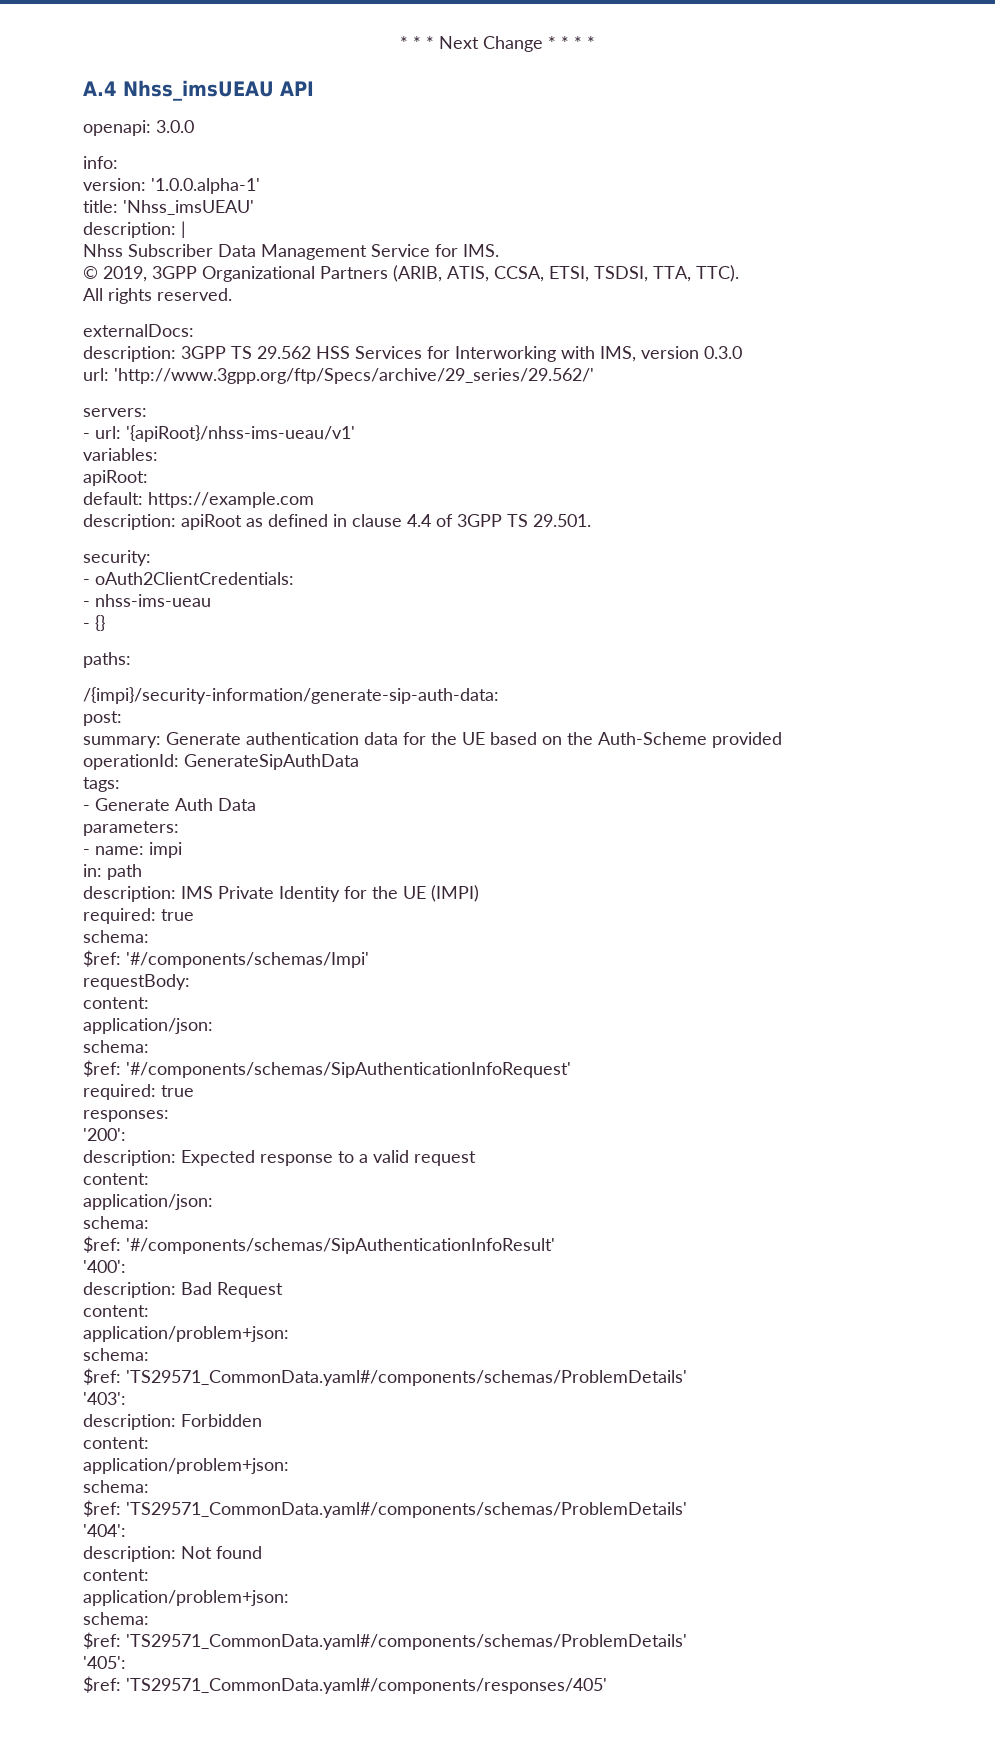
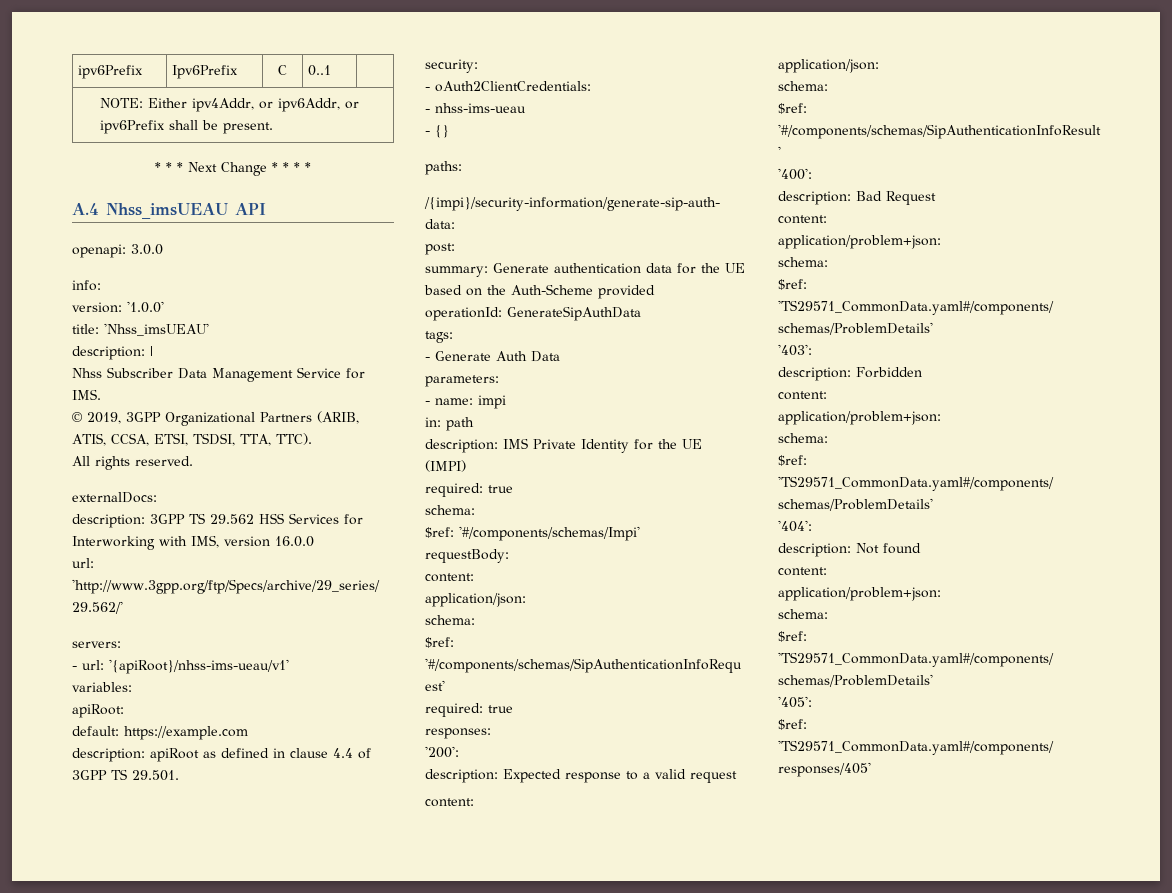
+ ipv6Prefix | Ipv6Prefix | C | 0..1 |
+ NOTE: Either ipv4Addr, or ipv6Addr, or ipv6Prefix shall be present.
- version: '1.0.0.alpha-1'
+ version: '1.0.0'
- description: 3GPP TS 29.562 HSS Services for Interworking with IMS, version 0.3.0
+ description: 3GPP TS 29.562 HSS Services for Interworking with IMS, version 16.0.0

